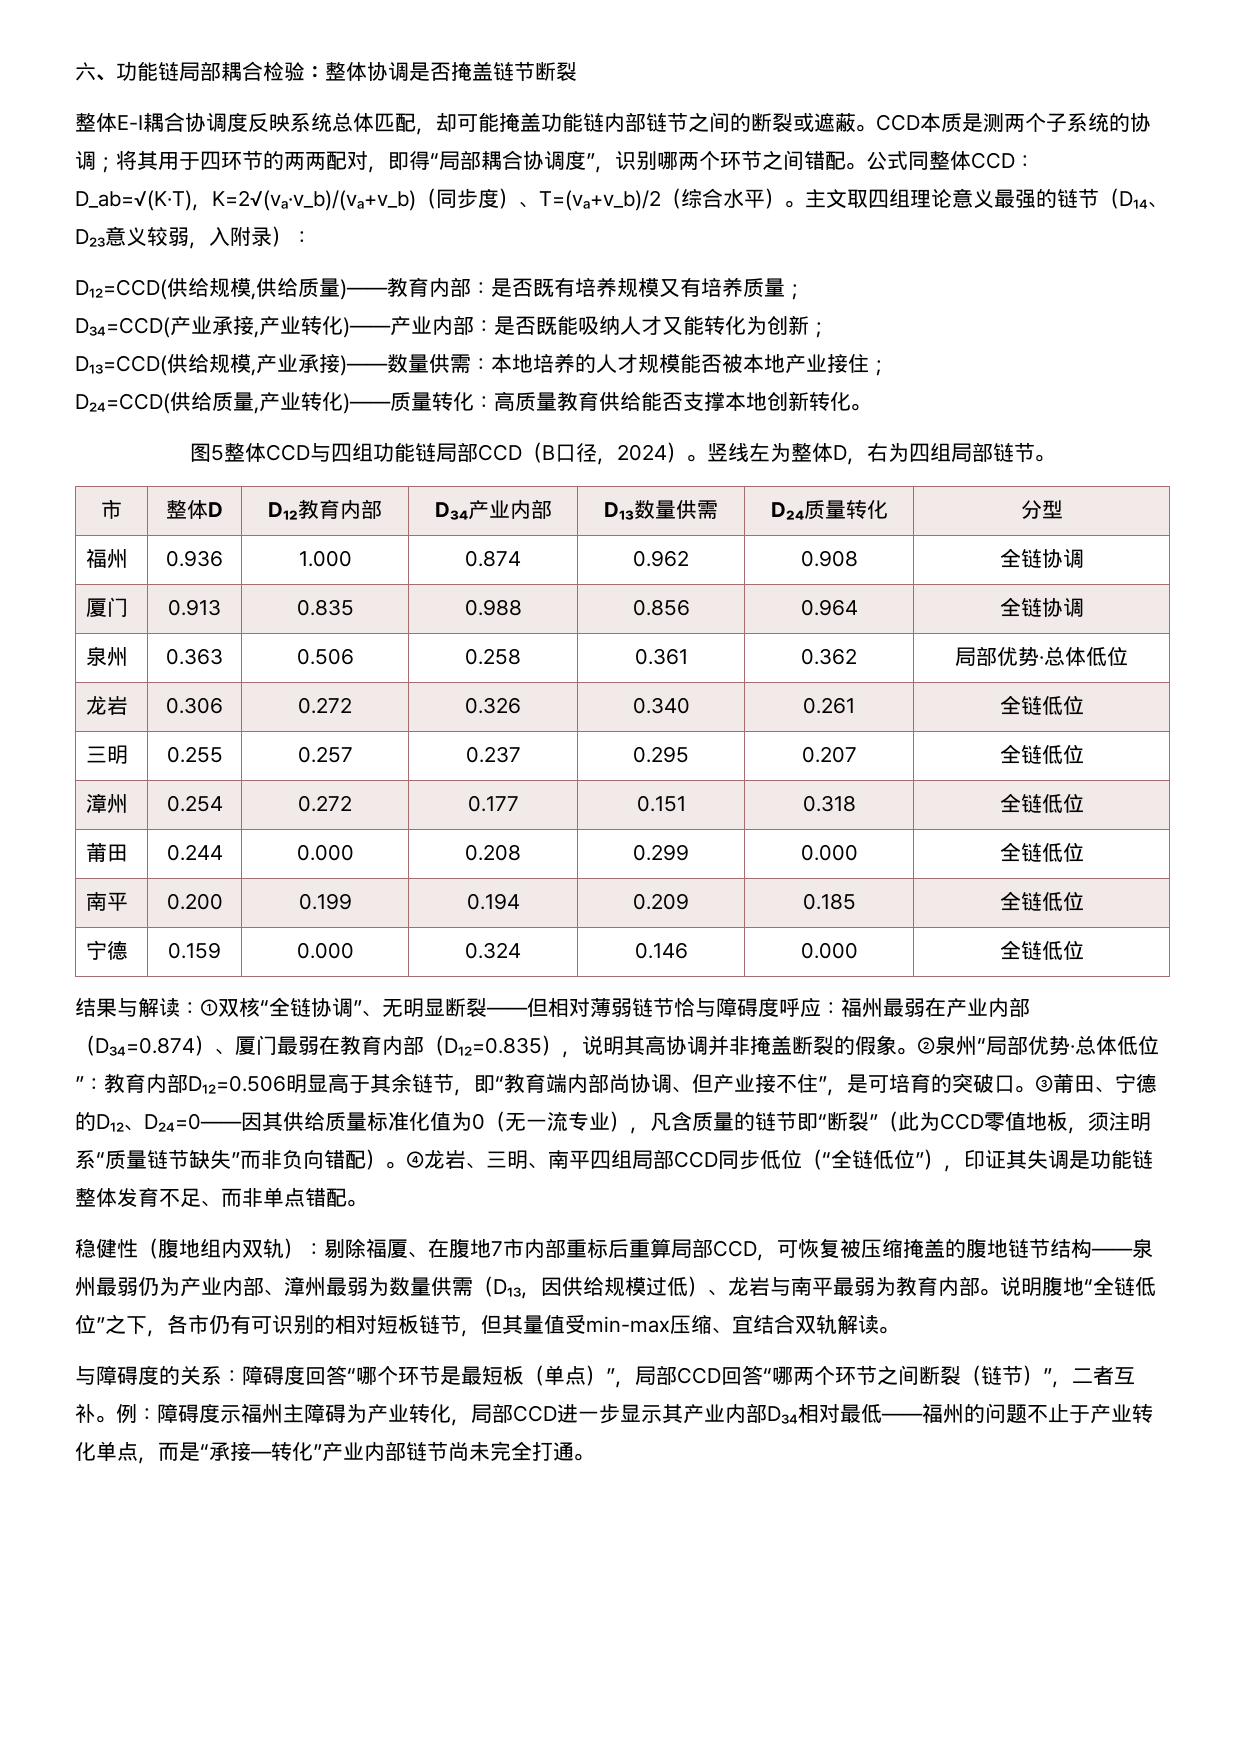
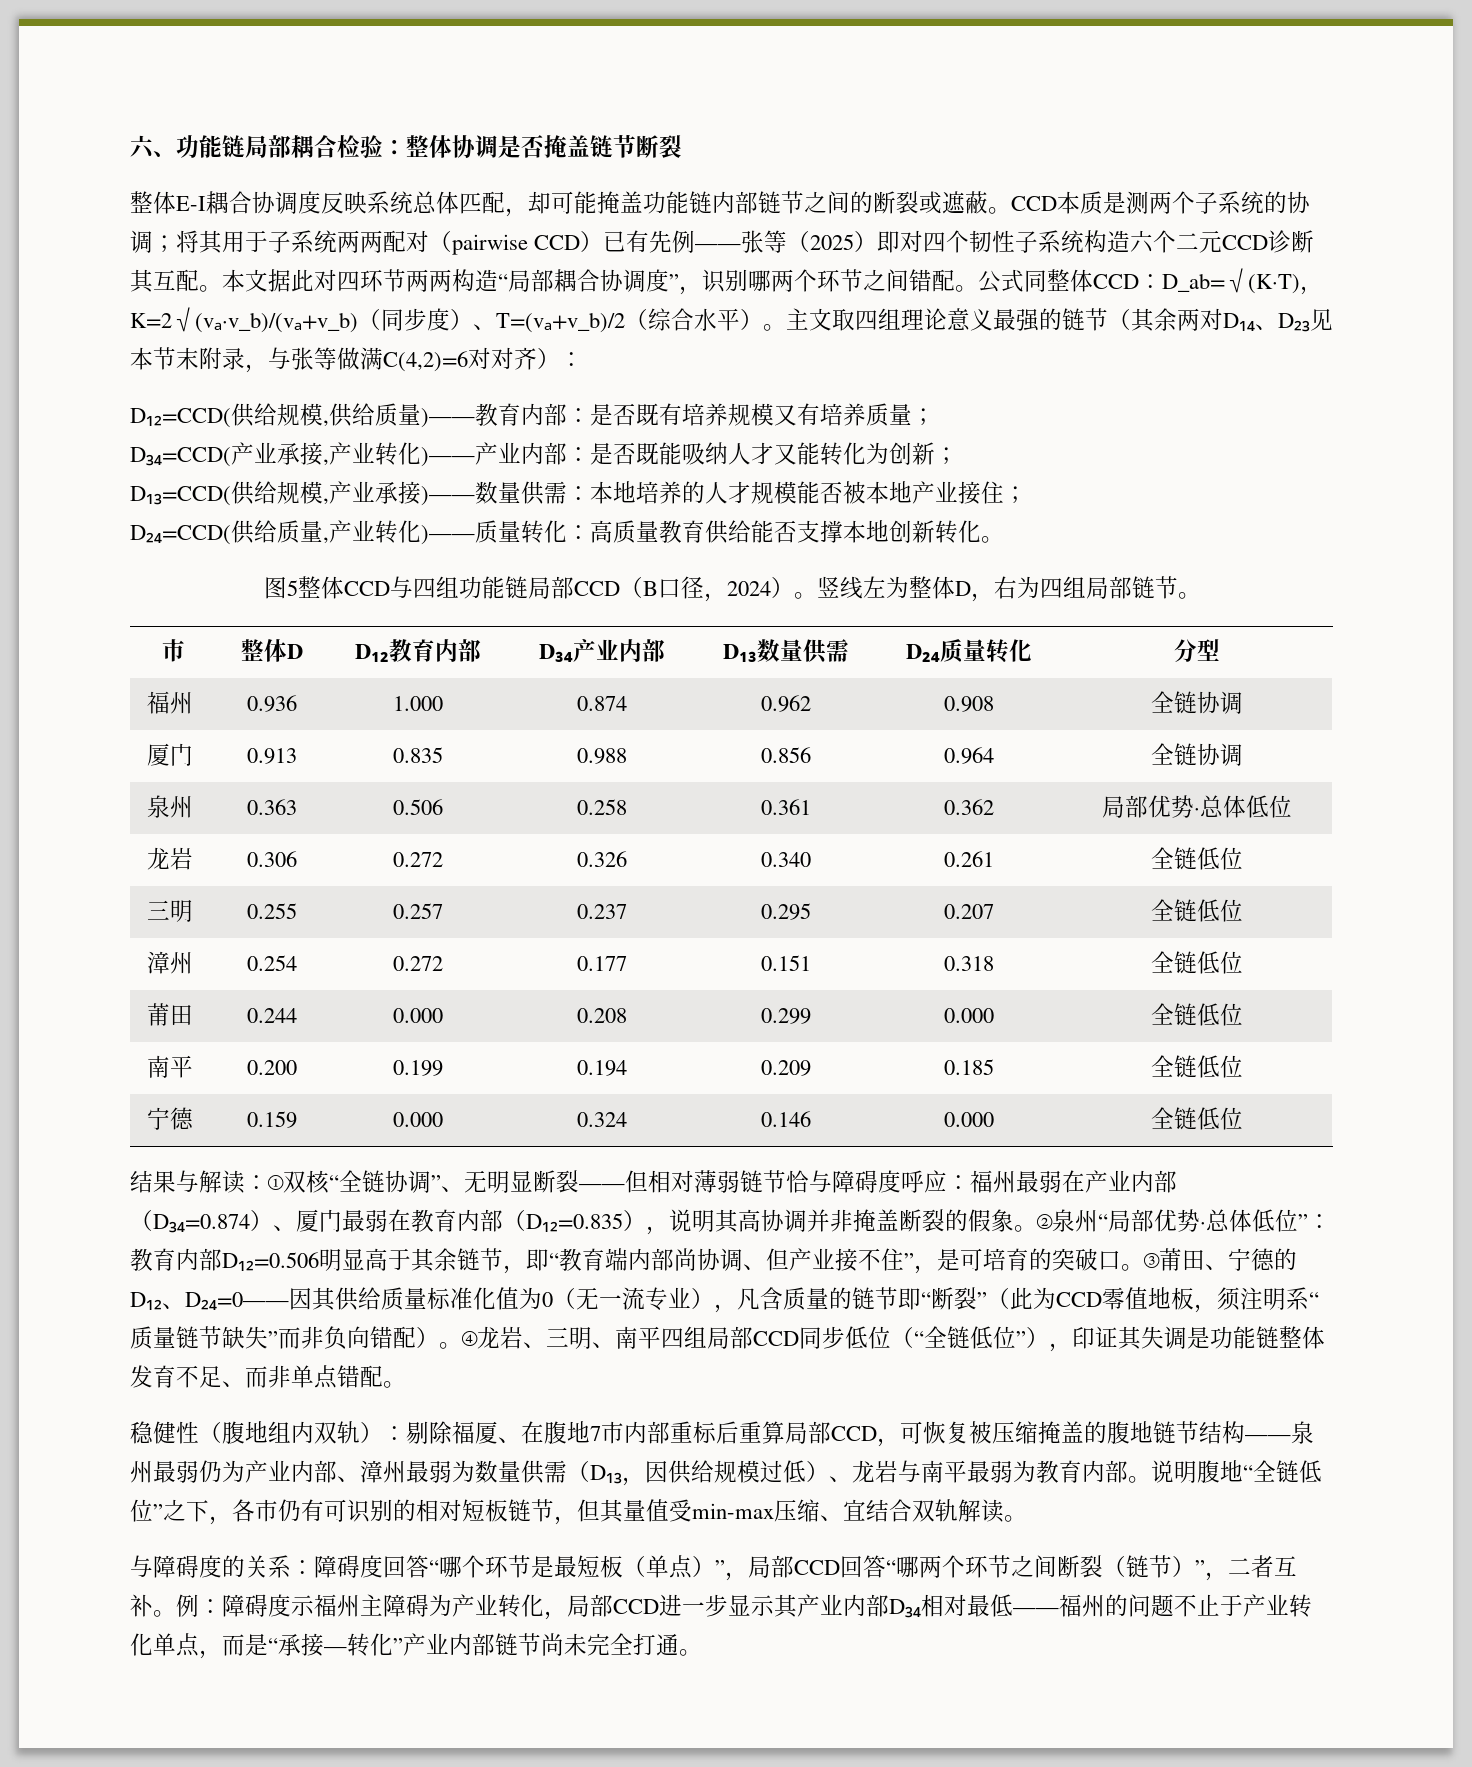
- CCD本质是测两个子系统的协调；将其用于四环节的两两配对，即得“局部耦合协调度”，识别哪两个环节之间错配。
+ CCD本质是测两个子系统的协调；将其用于子系统两两配对（pairwise CCD）已有先例——张等（2025）即对四个韧性子系统构造六个二元CCD诊断其互配。本文据此对四环节两两构造“局部耦合协调度”，识别哪两个环节之间错配。
- 主文取四组理论意义最强的链节（D₁₄、D₂₃意义较弱，入附录）：
+ 主文取四组理论意义最强的链节（其余两对D₁₄、D₂₃见本节末附录，与张等做满C(4,2)=6对对齐）：

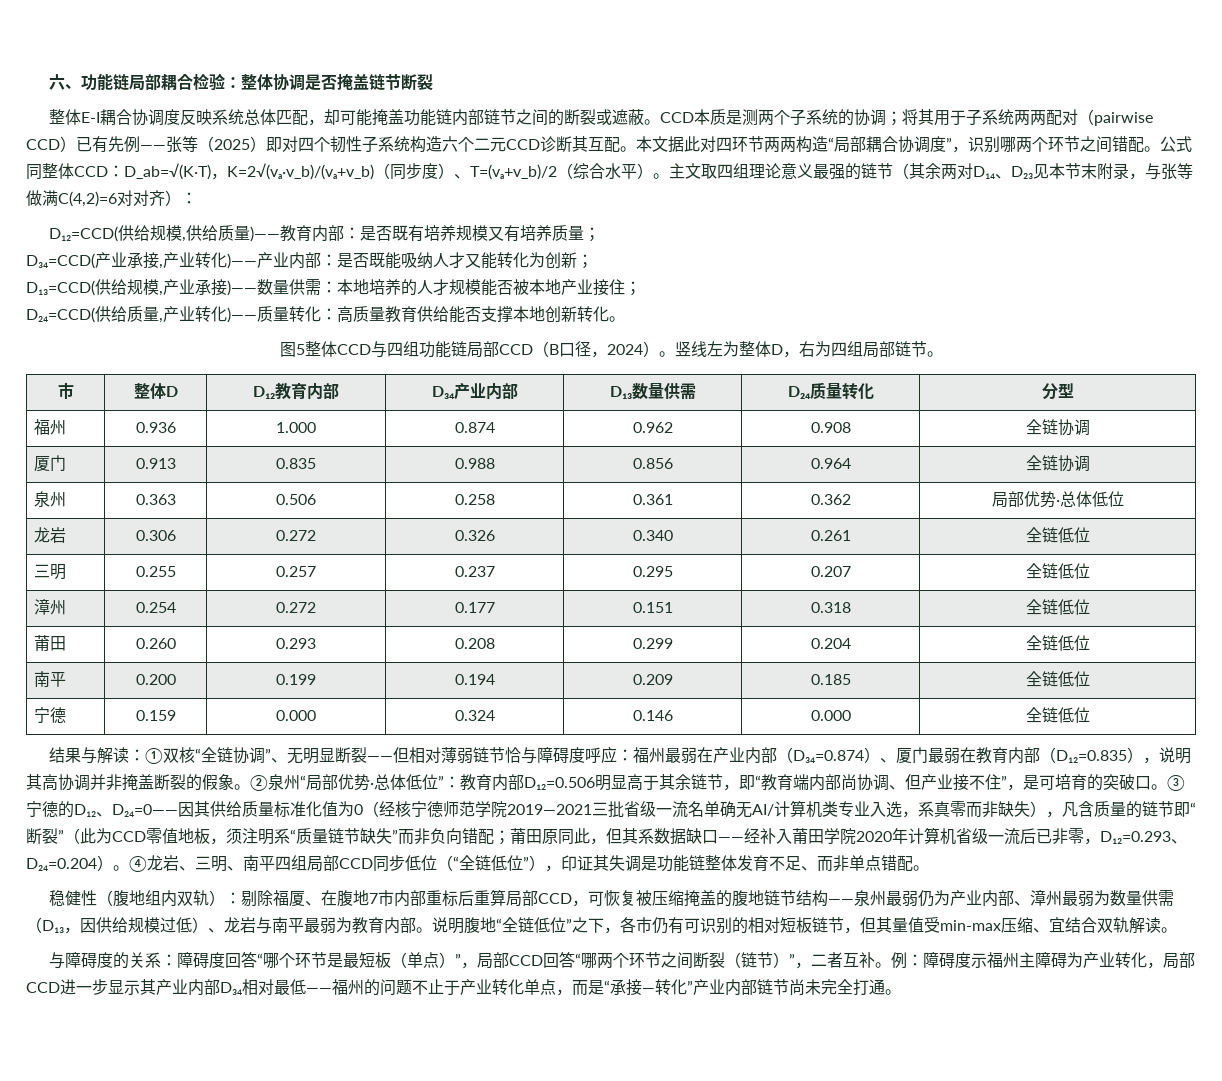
- 莆田 | 0.244 | 0.000 | 0.208 | 0.299 | 0.000 | 全链低位
+ 莆田 | 0.260 | 0.293 | 0.208 | 0.299 | 0.204 | 全链低位
- ③莆田、宁德的D₁₂、D₂₄=0——因其供给质量标准化值为0（无一流专业），凡含质量的链节即“断裂”（此为CCD零值地板，须注明系“质量链节缺失”而非负向错配）。
+ ③宁德的D₁₂、D₂₄=0——因其供给质量标准化值为0（经核宁德师范学院2019—2021三批省级一流名单确无AI/计算机类专业入选，系真零而非缺失），凡含质量的链节即“断裂”（此为CCD零值地板，须注明系“质量链节缺失”而非负向错配；莆田原同此，但其系数据缺口——经补入莆田学院2020年计算机省级一流后已非零，D₁₂=0.293、D₂₄=0.204）。

